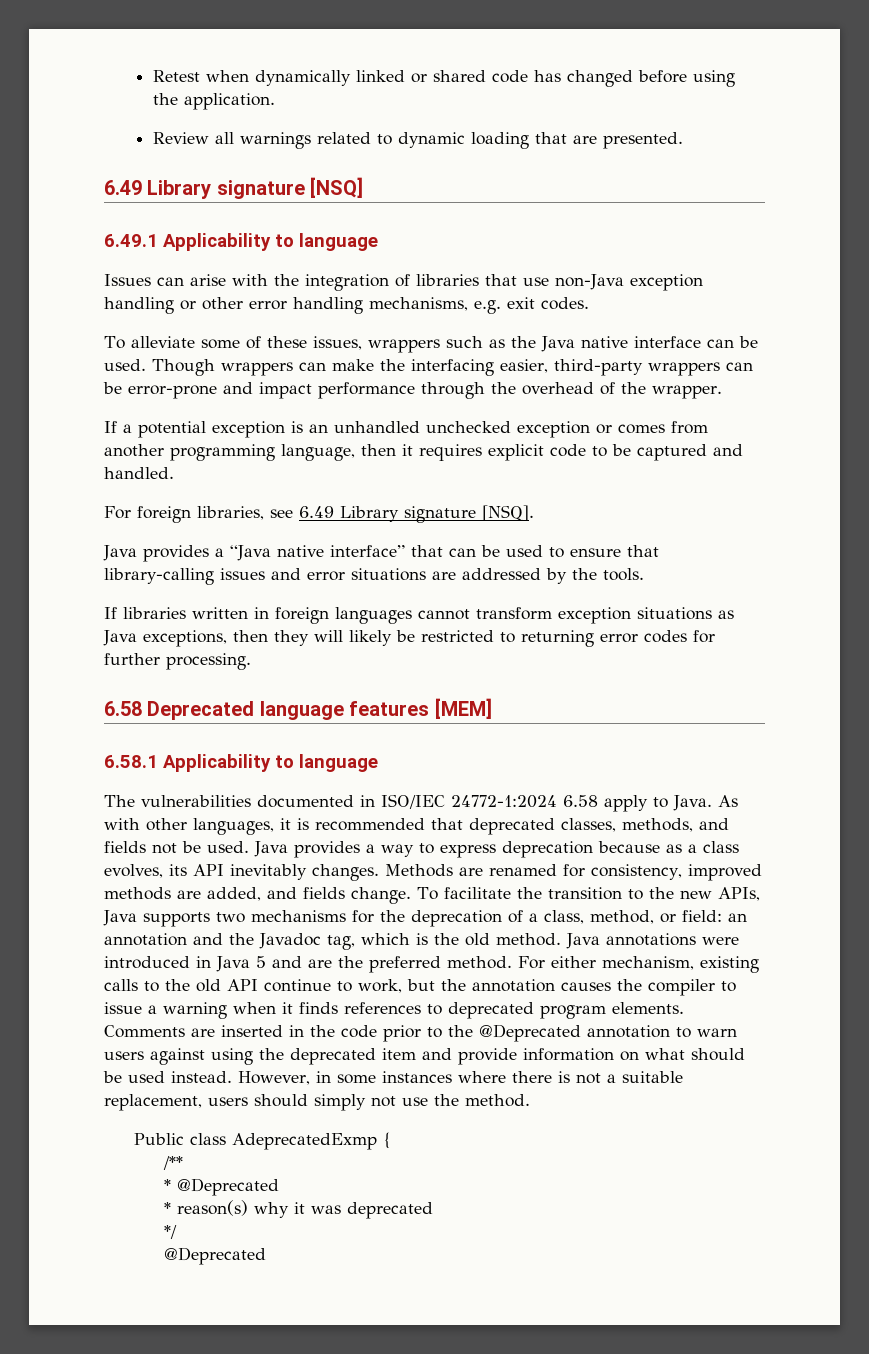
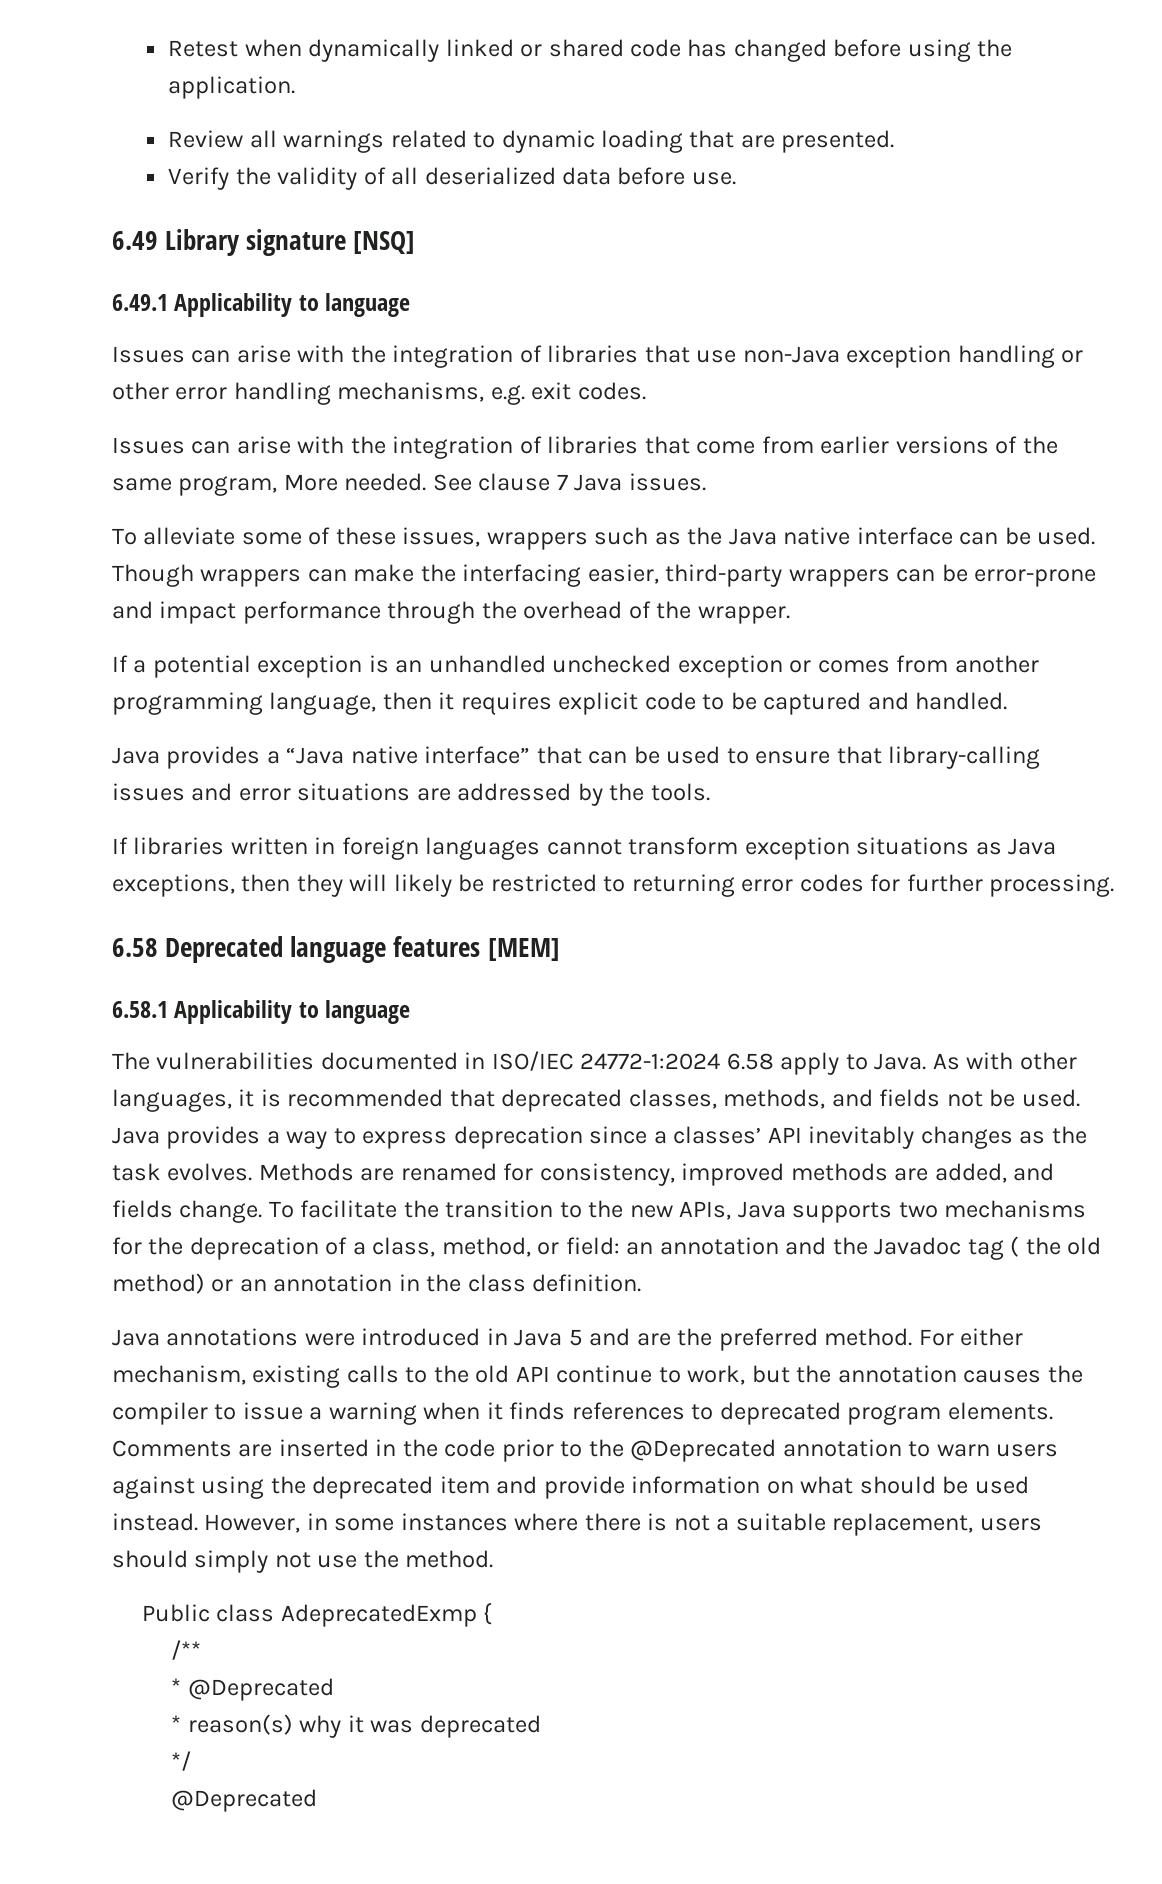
+ Verify the validity of all deserialized data before use.
+ Issues can arise with the integration of libraries that come from earlier versions of the same program, More needed. See clause 7 Java issues.
- For foreign libraries, see 6.49 Library signature [NSQ].
- Java provides a way to express deprecation because as a class evolves, its API inevitably changes.
+ Java provides a way to express deprecation since a classes’ API inevitably changes as the task evolves.
- To facilitate the transition to the new APIs, Java supports two mechanisms for the deprecation of a class, method, or field: an annotation and the Javadoc tag, which is the old method. Java annotations were introduced in Java 5 and are the preferred method.
+ To facilitate the transition to the new APIs, Java supports two mechanisms for the deprecation of a class, method, or field: an annotation and the Javadoc tag ( the old method) or an annotation in the class definition.
+ Java annotations were introduced in Java 5 and are the preferred method.

